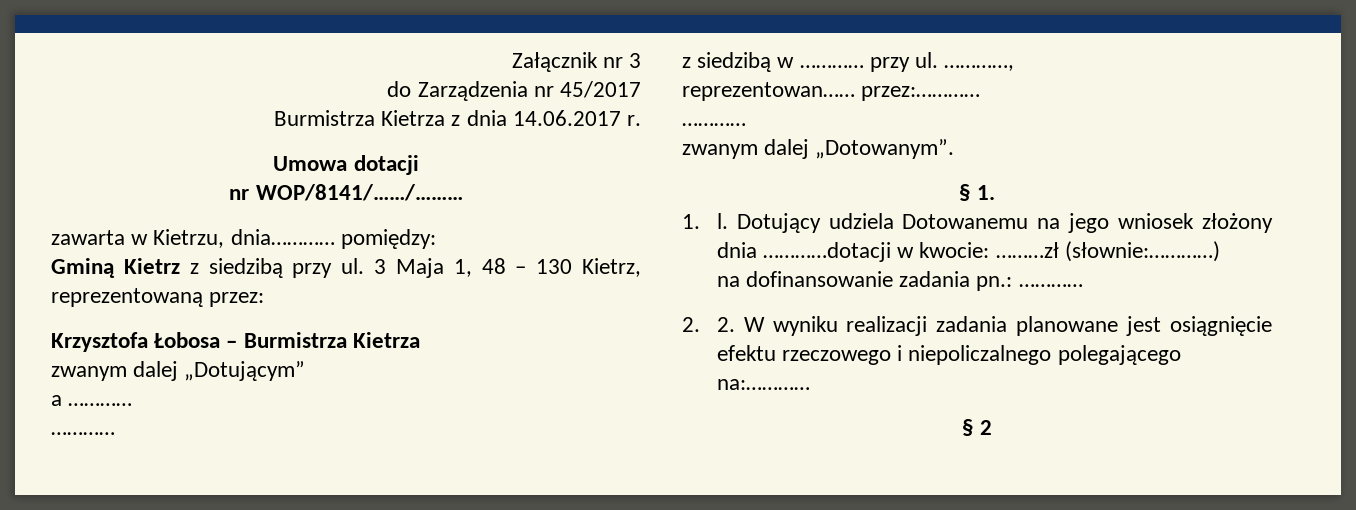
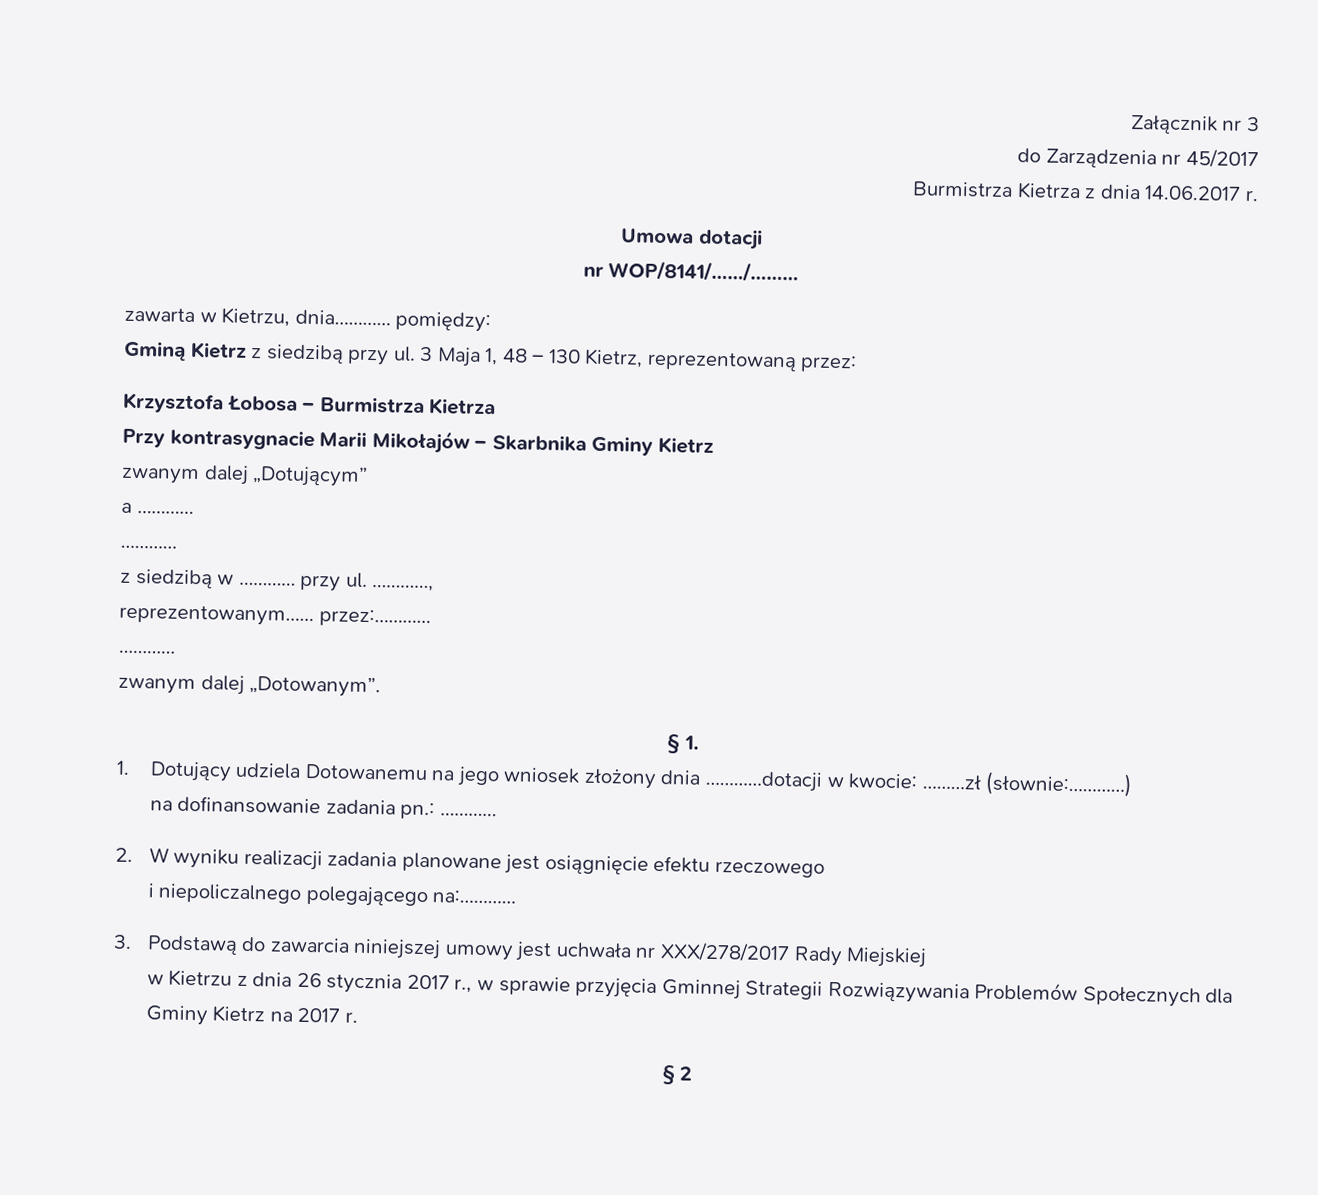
+ Przy kontrasygnacie Marii Mikołajów – Skarbnika Gminy Kietrz
- reprezentowan…… przez:…………
+ reprezentowanym…… przez:…………
- 1. l. Dotujący udziela Dotowanemu na jego wniosek złożony dnia …………dotacji w kwocie: ………zł (słownie:…………)
+ 1. Dotujący udziela Dotowanemu na jego wniosek złożony dnia …………dotacji w kwocie: ………zł (słownie:…………)
- 2. 2. W wyniku realizacji zadania planowane jest osiągnięcie efektu rzeczowego i niepoliczalnego polegającego na:…………
+ 2. W wyniku realizacji zadania planowane jest osiągnięcie efektu rzeczowego
+ i niepoliczalnego polegającego na:…………
+ 3. Podstawą do zawarcia niniejszej umowy jest uchwała nr XXX/278/2017 Rady Miejskiej
+ w Kietrzu z dnia 26 stycznia 2017 r., w sprawie przyjęcia Gminnej Strategii Rozwiązywania Problemów Społecznych dla Gminy Kietrz na 2017 r.

